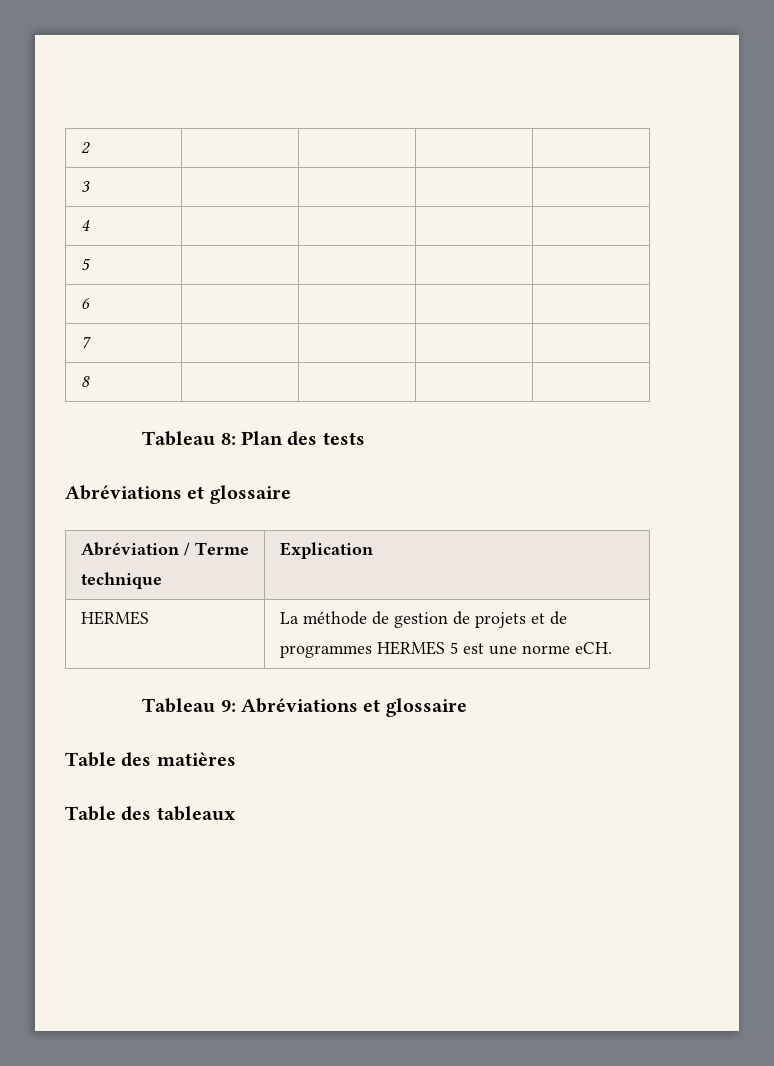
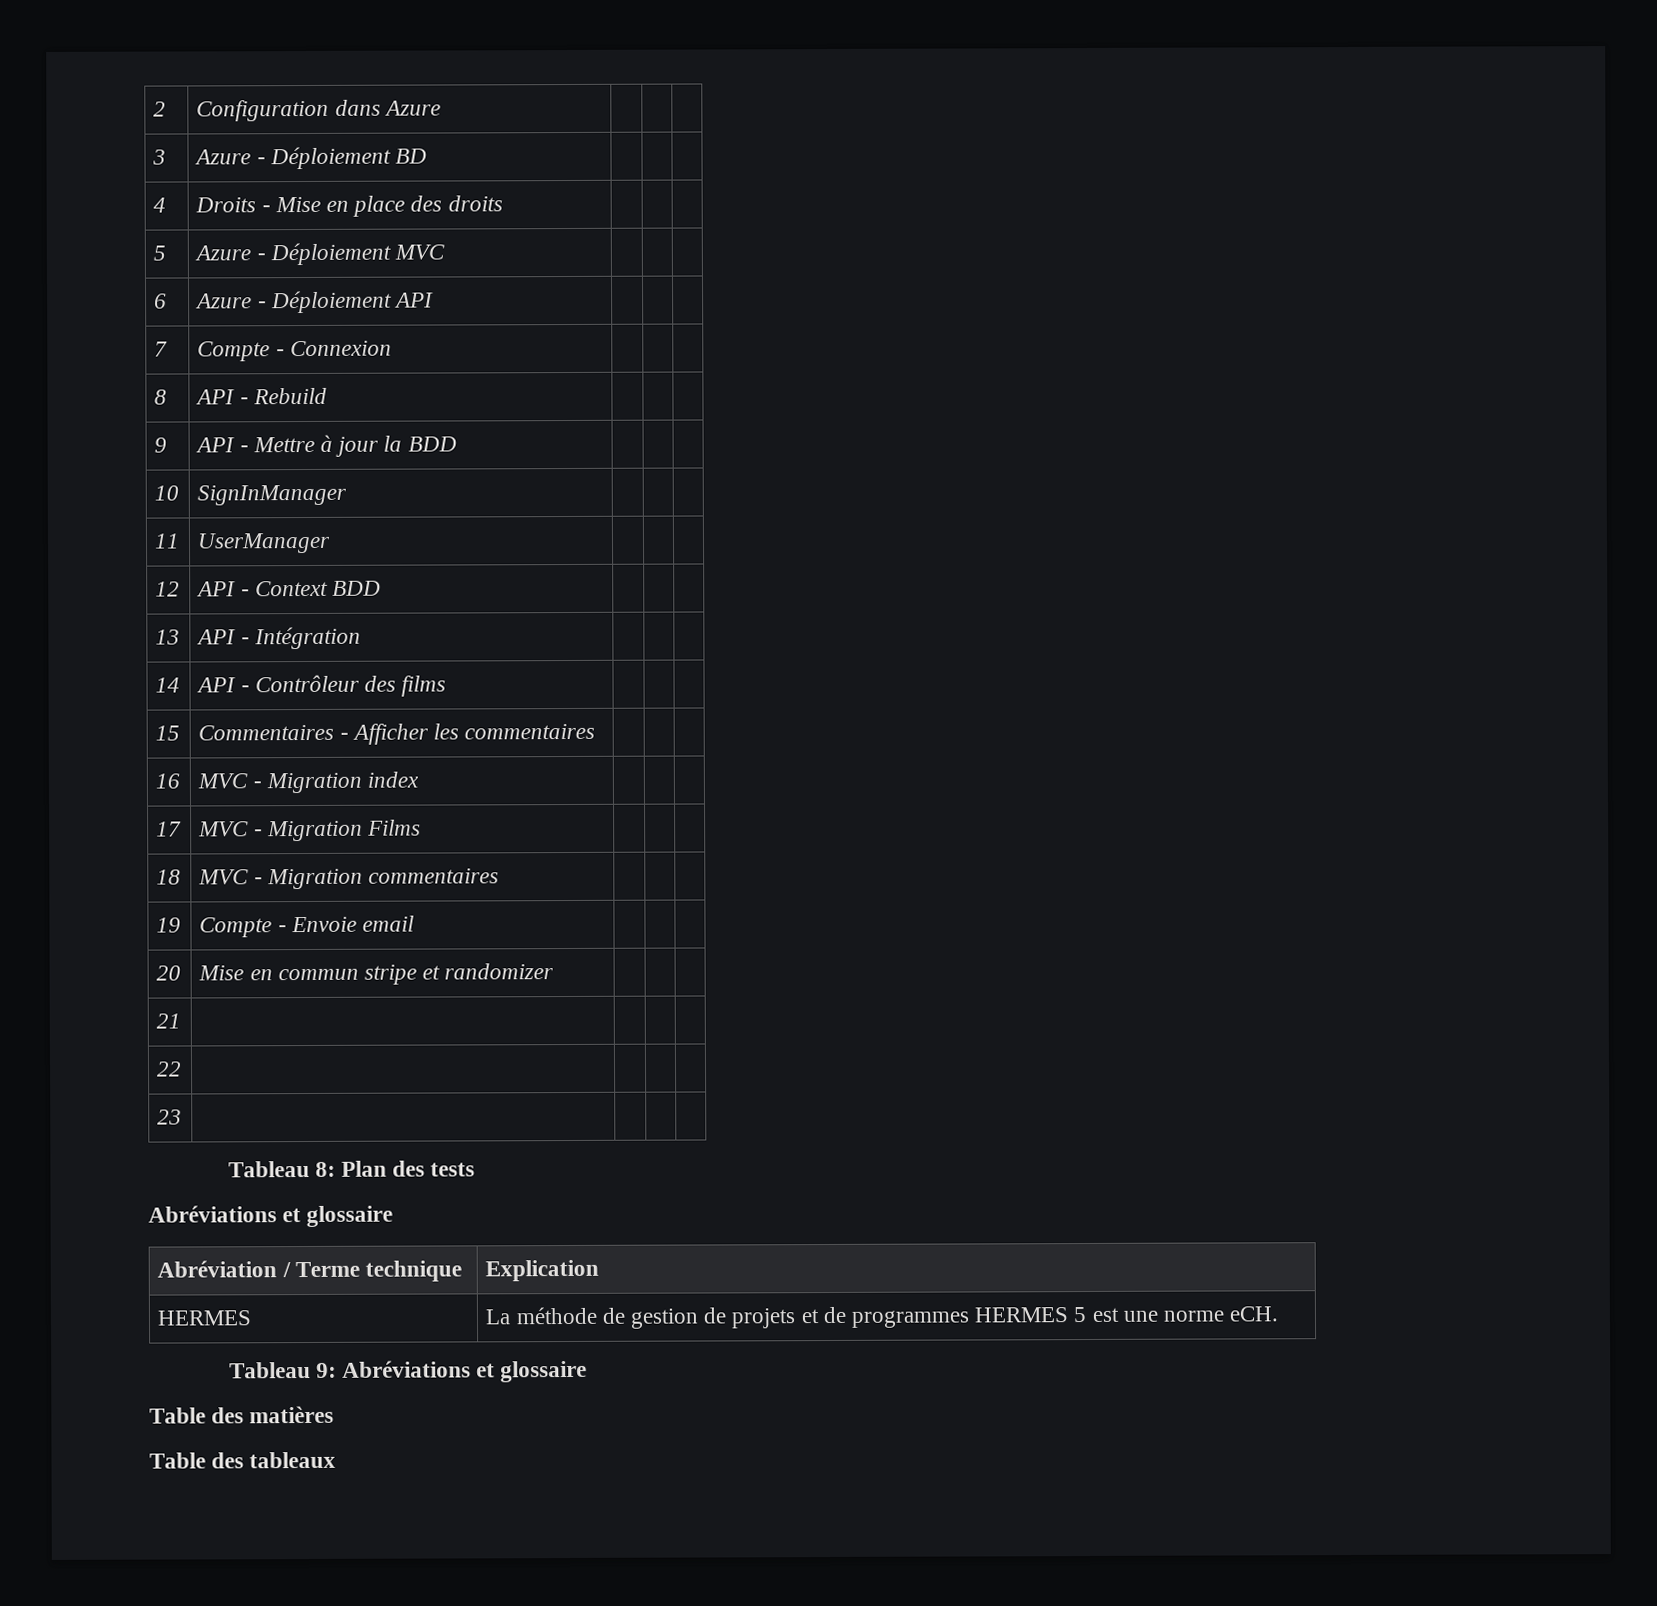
- 2 | | | |
- 3 | | | |
- 4 | | | |
- 5 | | | |
- 6 | | | |
- 7 | | | |
- 8 | | | |
+ 2 | Configuration dans Azure | | |
+ 3 | Azure - Déploiement BD | | |
+ 4 | Droits - Mise en place des droits | | |
+ 5 | Azure - Déploiement MVC | | |
+ 6 | Azure - Déploiement API | | |
+ 7 | Compte - Connexion | | |
+ 8 | API - Rebuild | | |
+ 9 | API - Mettre à jour la BDD | | |
+ 10 | SignInManager | | |
+ 11 | UserManager | | |
+ 12 | API - Context BDD | | |
+ 13 | API - Intégration | | |
+ 14 | API - Contrôleur des films | | |
+ 15 | Commentaires - Afficher les commentaires | | |
+ 16 | MVC - Migration index | | |
+ 17 | MVC - Migration Films | | |
+ 18 | MVC - Migration commentaires | | |
+ 19 | Compte - Envoie email | | |
+ 20 | Mise en commun stripe et randomizer | | |
+ 21 | | | |
+ 22 | | | |
+ 23 | | | |

